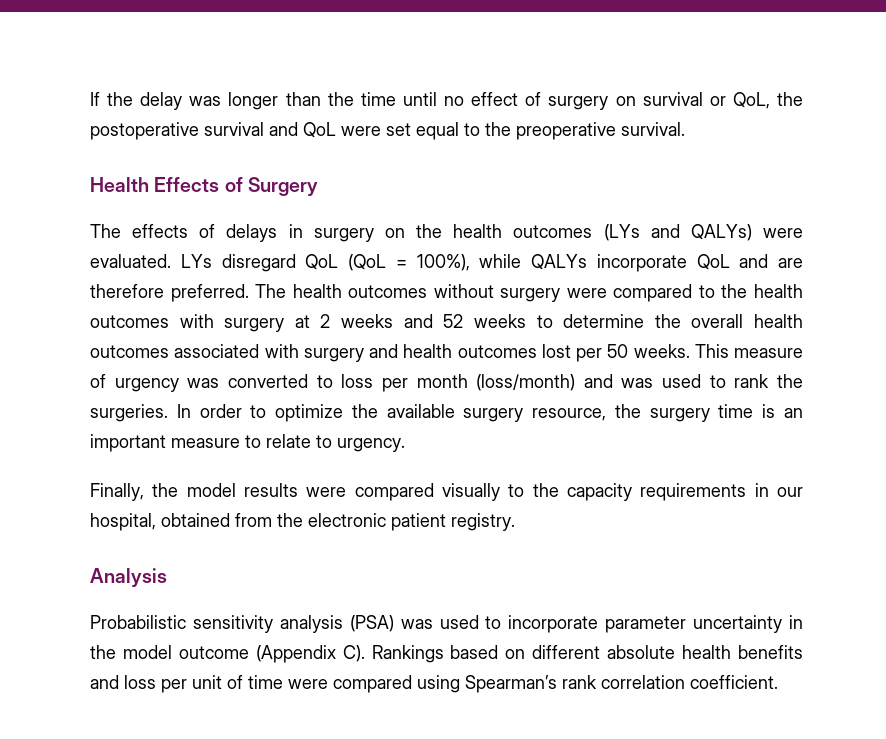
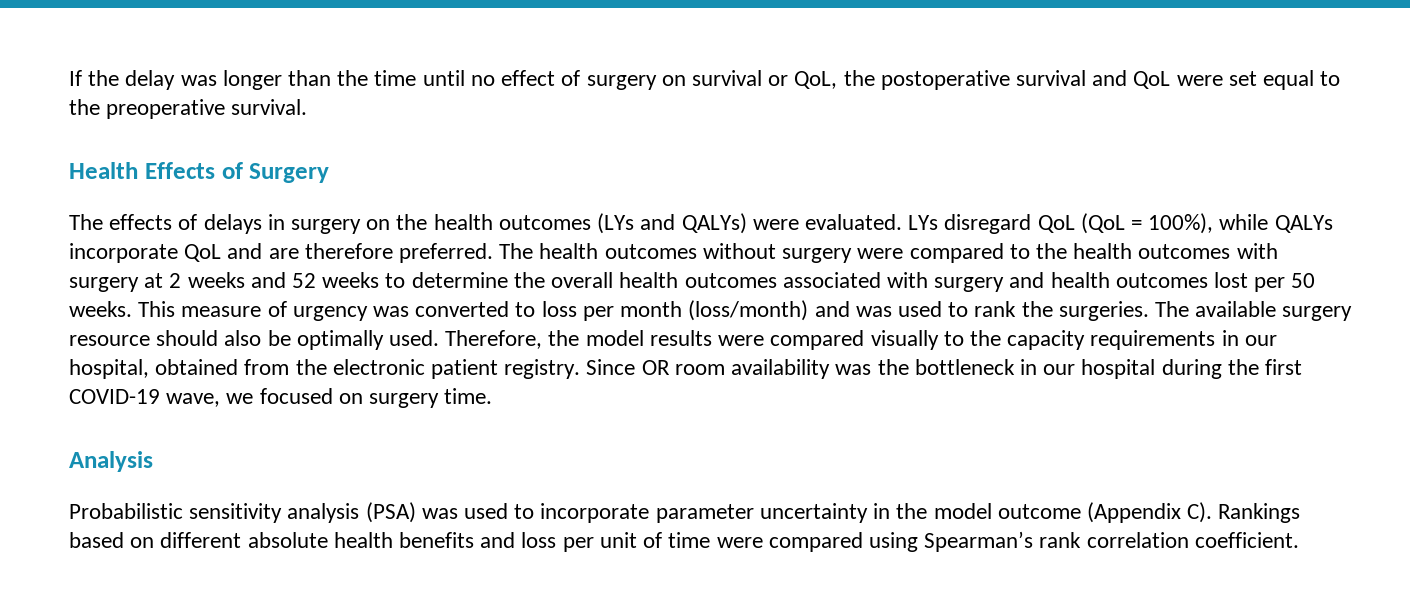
- In order to optimize the available surgery resource, the surgery time is an important measure to relate to urgency.
- Finally, the model results were compared visually to the capacity requirements in our hospital, obtained from the electronic patient registry.
+ The available surgery resource should also be optimally used. Therefore, the model results were compared visually to the capacity requirements in our hospital, obtained from the electronic patient registry. Since OR room availability was the bottleneck in our hospital during the first COVID-19 wave, we focused on surgery time.

